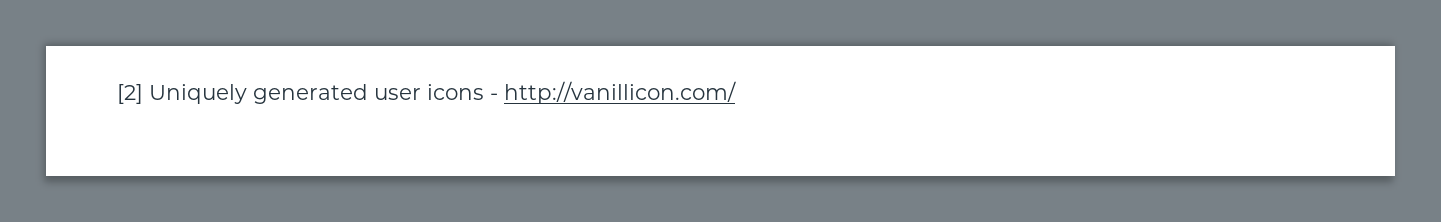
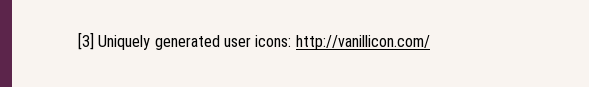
- [2] Uniquely generated user icons - http://vanillicon.com/
+ [3] Uniquely generated user icons: http://vanillicon.com/

